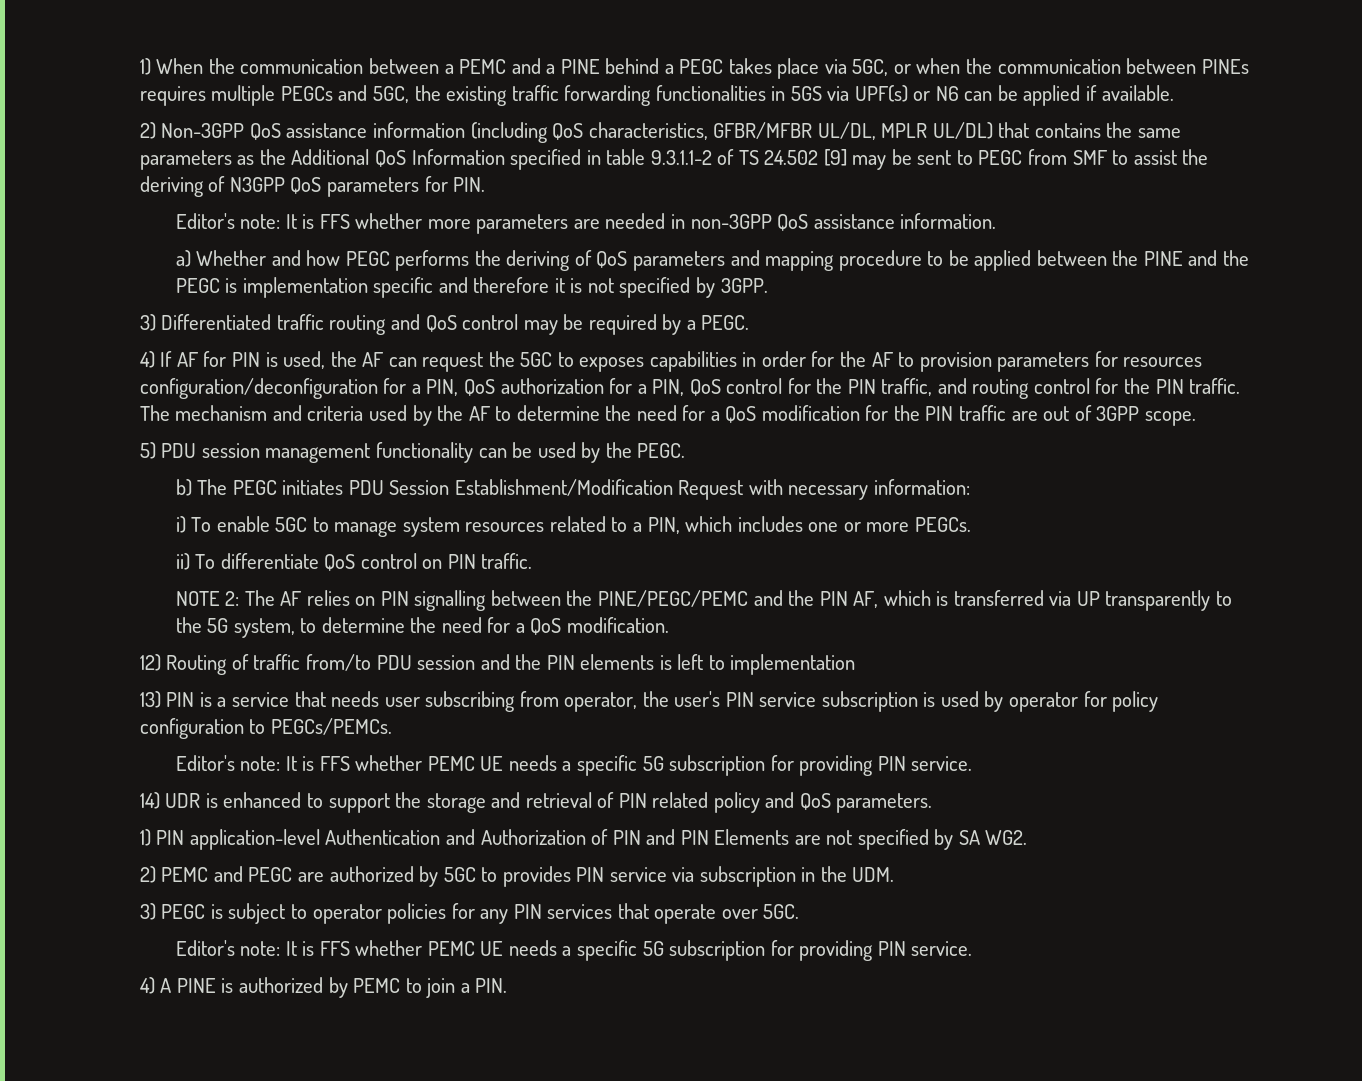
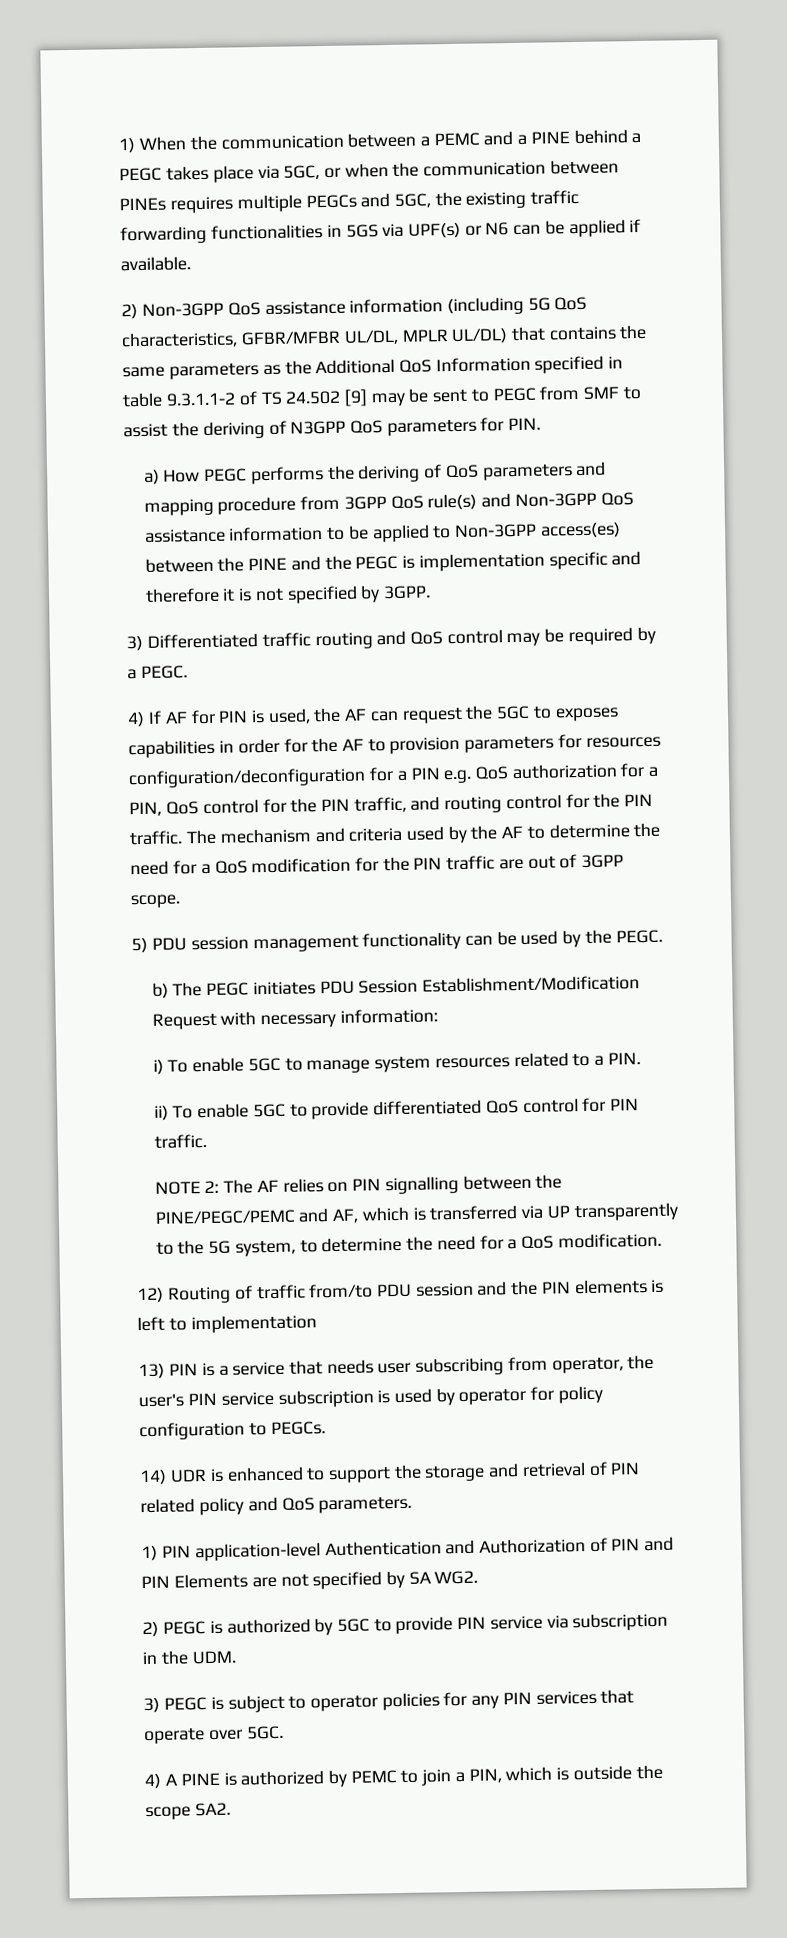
- 2) Non-3GPP QoS assistance information (including QoS characteristics, GFBR/MFBR UL/DL, MPLR UL/DL) that contains the same parameters as the Additional QoS Information specified in table 9.3.1.1-2 of TS 24.502 [9] may be sent to PEGC from SMF to assist the deriving of N3GPP QoS parameters for PIN.
+ 2) Non-3GPP QoS assistance information (including 5G QoS characteristics, GFBR/MFBR UL/DL, MPLR UL/DL) that contains the same parameters as the Additional QoS Information specified in table 9.3.1.1-2 of TS 24.502 [9] may be sent to PEGC from SMF to assist the deriving of N3GPP QoS parameters for PIN.
- Editor's note: It is FFS whether more parameters are needed in non-3GPP QoS assistance information.
- a) Whether and how PEGC performs the deriving of QoS parameters and mapping procedure to be applied between the PINE and the PEGC is implementation specific and therefore it is not specified by 3GPP.
+ a) How PEGC performs the deriving of QoS parameters and mapping procedure from 3GPP QoS rule(s) and Non-3GPP QoS assistance information to be applied to Non-3GPP access(es) between the PINE and the PEGC is implementation specific and therefore it is not specified by 3GPP.
- 4) If AF for PIN is used, the AF can request the 5GC to exposes capabilities in order for the AF to provision parameters for resources configuration/deconfiguration for a PIN, QoS authorization for a PIN, QoS control for the PIN traffic, and routing control for the PIN traffic.
+ 4) If AF for PIN is used, the AF can request the 5GC to exposes capabilities in order for the AF to provision parameters for resources configuration/deconfiguration for a PIN e.g. QoS authorization for a PIN, QoS control for the PIN traffic, and routing control for the PIN traffic.
- i) To enable 5GC to manage system resources related to a PIN, which includes one or more PEGCs.
- ii) To differentiate QoS control on PIN traffic.
+ i) To enable 5GC to manage system resources related to a PIN.
+ ii) To enable 5GC to provide differentiated QoS control for PIN traffic.
- NOTE 2: The AF relies on PIN signalling between the PINE/PEGC/PEMC and the PIN AF, which is transferred via UP transparently to the 5G system, to determine the need for a QoS modification.
+ NOTE 2: The AF relies on PIN signalling between the PINE/PEGC/PEMC and AF, which is transferred via UP transparently to the 5G system, to determine the need for a QoS modification.
- 13) PIN is a service that needs user subscribing from operator, the user's PIN service subscription is used by operator for policy configuration to PEGCs/PEMCs.
- Editor's note: It is FFS whether PEMC UE needs a specific 5G subscription for providing PIN service.
+ 13) PIN is a service that needs user subscribing from operator, the user's PIN service subscription is used by operator for policy configuration to PEGCs.
- 2) PEMC and PEGC are authorized by 5GC to provides PIN service via subscription in the UDM.
+ 2) PEGC is authorized by 5GC to provide PIN service via subscription in the UDM.
  3) PEGC is subject to operator policies for any PIN services that operate over 5GC.
- Editor's note: It is FFS whether PEMC UE needs a specific 5G subscription for providing PIN service.
- 4) A PINE is authorized by PEMC to join a PIN.
+ 4) A PINE is authorized by PEMC to join a PIN, which is outside the scope SA2.

